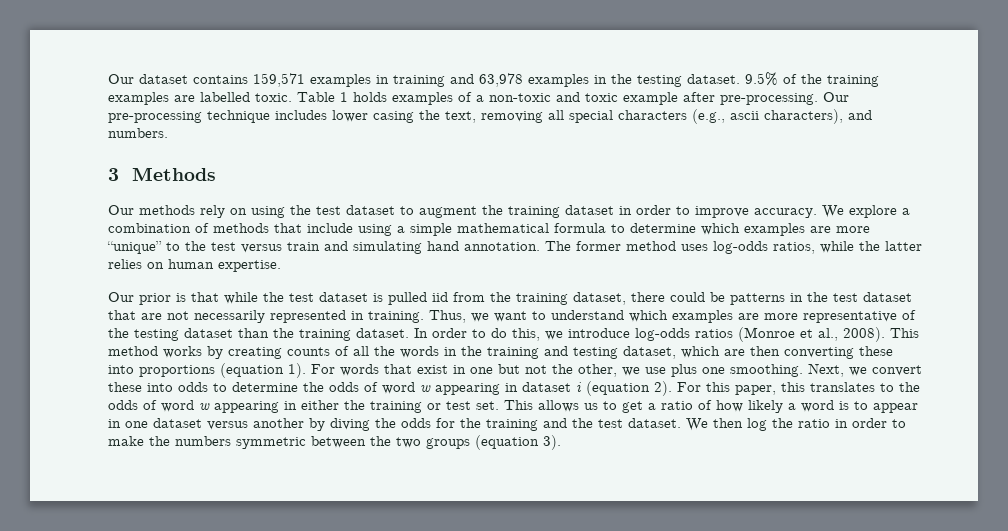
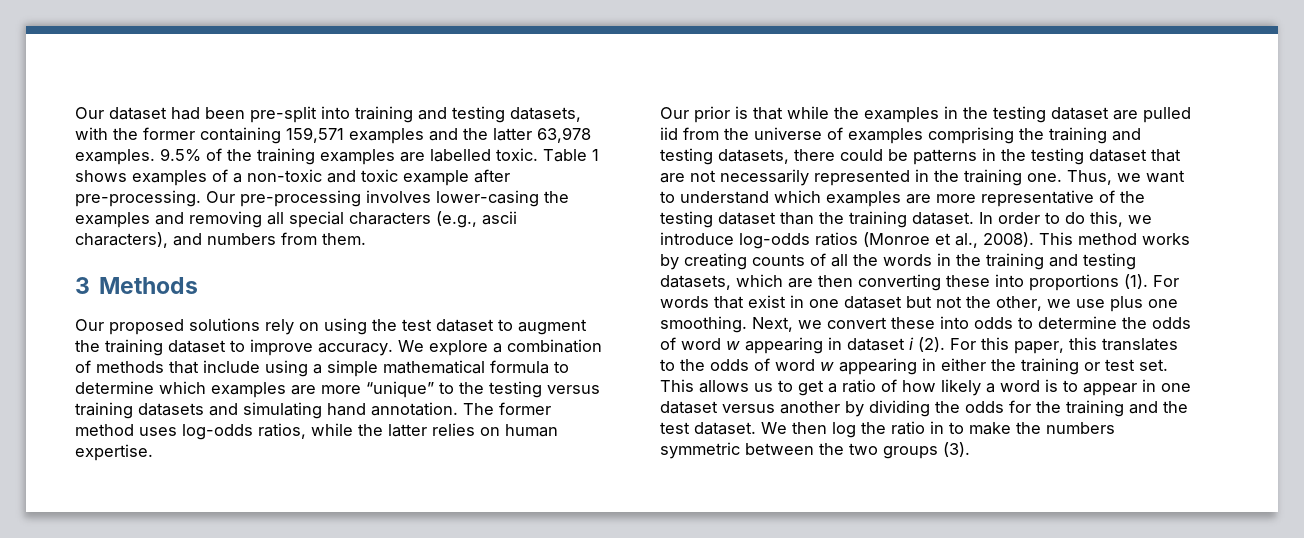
- Our dataset contains 159,571 examples in training and 63,978 examples in the testing dataset.
+ Our dataset had been pre-split into training and testing datasets, with the former containing 159,571 examples and the latter 63,978 examples.
- Table 1 holds examples of a non-toxic and toxic example after pre-processing.
+ Table 1 shows examples of a non-toxic and toxic example after pre-processing.
- Our pre-processing technique includes lower casing the text, removing all special characters (e.g., ascii characters), and numbers.
+ Our pre-processing involves lower-casing the examples and removing all special characters (e.g., ascii characters), and numbers from them.
- Our methods rely on using the test dataset to augment the training dataset in order to improve accuracy.
+ Our proposed solutions rely on using the test dataset to augment the training dataset to improve accuracy.
- We explore a combination of methods that include using a simple mathematical formula to determine which examples are more “unique” to the test versus train and simulating hand annotation.
+ We explore a combination of methods that include using a simple mathematical formula to determine which examples are more “unique” to the testing versus training datasets and simulating hand annotation.
- Our prior is that while the test dataset is pulled iid from the training dataset, there could be patterns in the test dataset that are not necessarily represented in training.
+ Our prior is that while the examples in the testing dataset are pulled iid from the universe of examples comprising the training and testing datasets, there could be patterns in the testing dataset that are not necessarily represented in the training one.
- This method works by creating counts of all the words in the training and testing dataset, which are then converting these into proportions (equation 1).
+ This method works by creating counts of all the words in the training and testing datasets, which are then converting these into proportions (1).
- For words that exist in one but not the other, we use plus one smoothing.
+ For words that exist in one dataset but not the other, we use plus one smoothing.
- Next, we convert these into odds to determine the odds of word w appearing in dataset i (equation 2).
+ Next, we convert these into odds to determine the odds of word w appearing in dataset i (2).
- This allows us to get a ratio of how likely a word is to appear in one dataset versus another by diving the odds for the training and the test dataset.
+ This allows us to get a ratio of how likely a word is to appear in one dataset versus another by dividing the odds for the training and the test dataset.
- We then log the ratio in order to make the numbers symmetric between the two groups (equation 3).
+ We then log the ratio in to make the numbers symmetric between the two groups (3).

